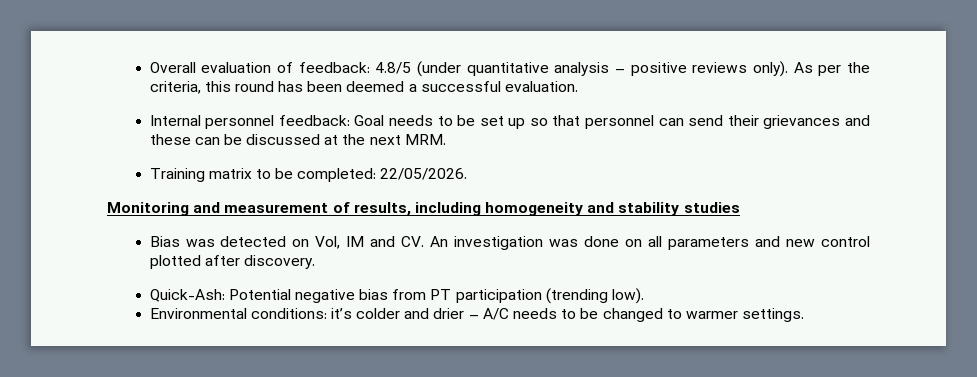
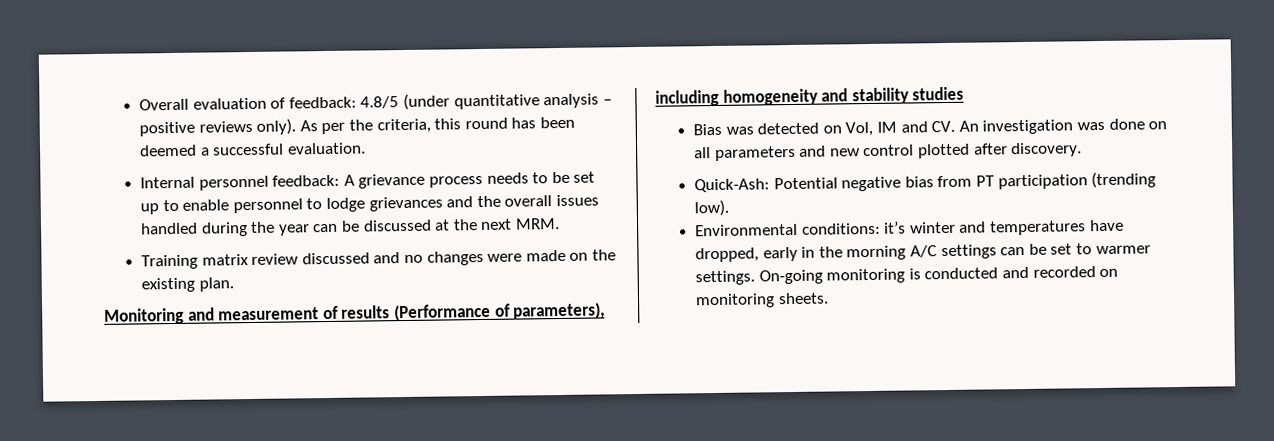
- Internal personnel feedback: Goal needs to be set up so that personnel can send their grievances and these can be discussed at the next MRM.
+ Internal personnel feedback: A grievance process needs to be set up to enable personnel to lodge grievances and the overall issues handled during the year can be discussed at the next MRM.
- Training matrix to be completed: 22/05/2026.
+ Training matrix review discussed and no changes were made on the existing plan.
- Monitoring and measurement of results, including homogeneity and stability studies
+ Monitoring and measurement of results (Performance of parameters), including homogeneity and stability studies
- Environmental conditions: it’s colder and drier – A/C needs to be changed to warmer settings.
+ Environmental conditions: it’s winter and temperatures have dropped, early in the morning A/C settings can be set to warmer settings. On-going monitoring is conducted and recorded on monitoring sheets.

